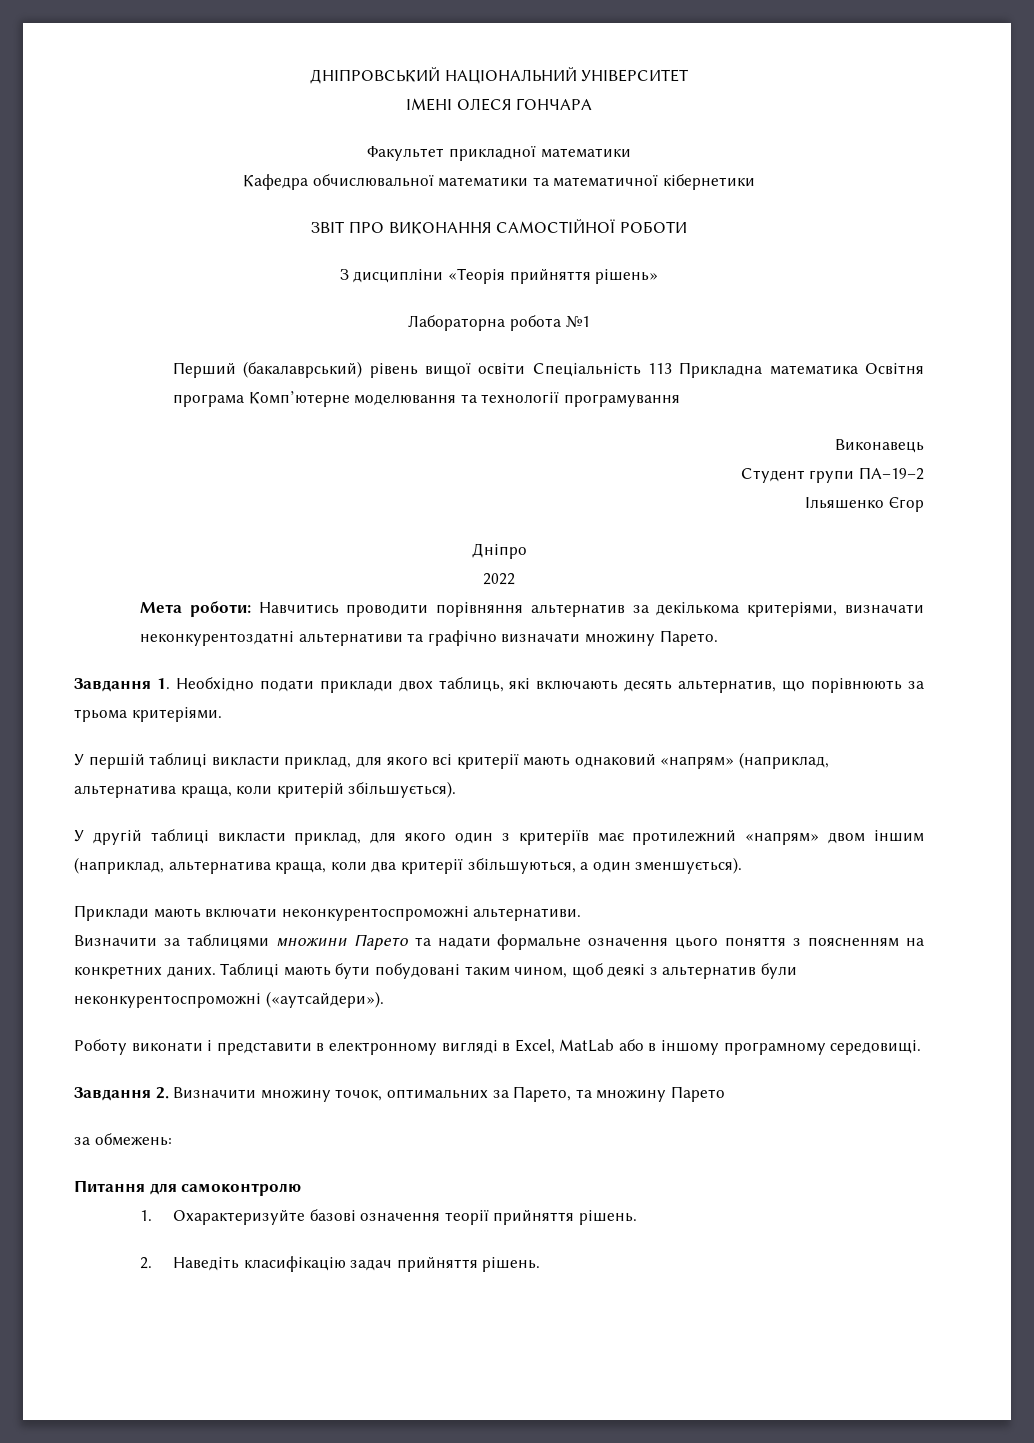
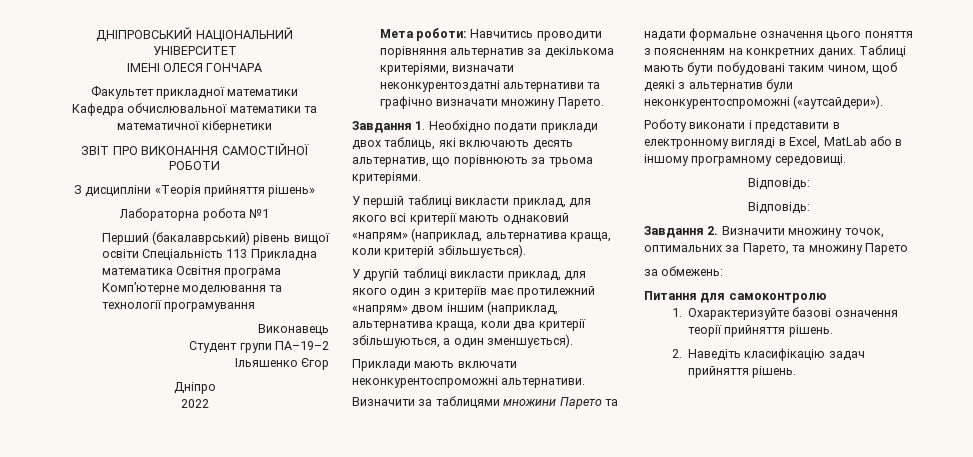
  Роботу виконати і представити в електронному вигляді в Excel, MatLab або в іншому програмному середовищі.
+ Відповідь:
+ Відповідь:

